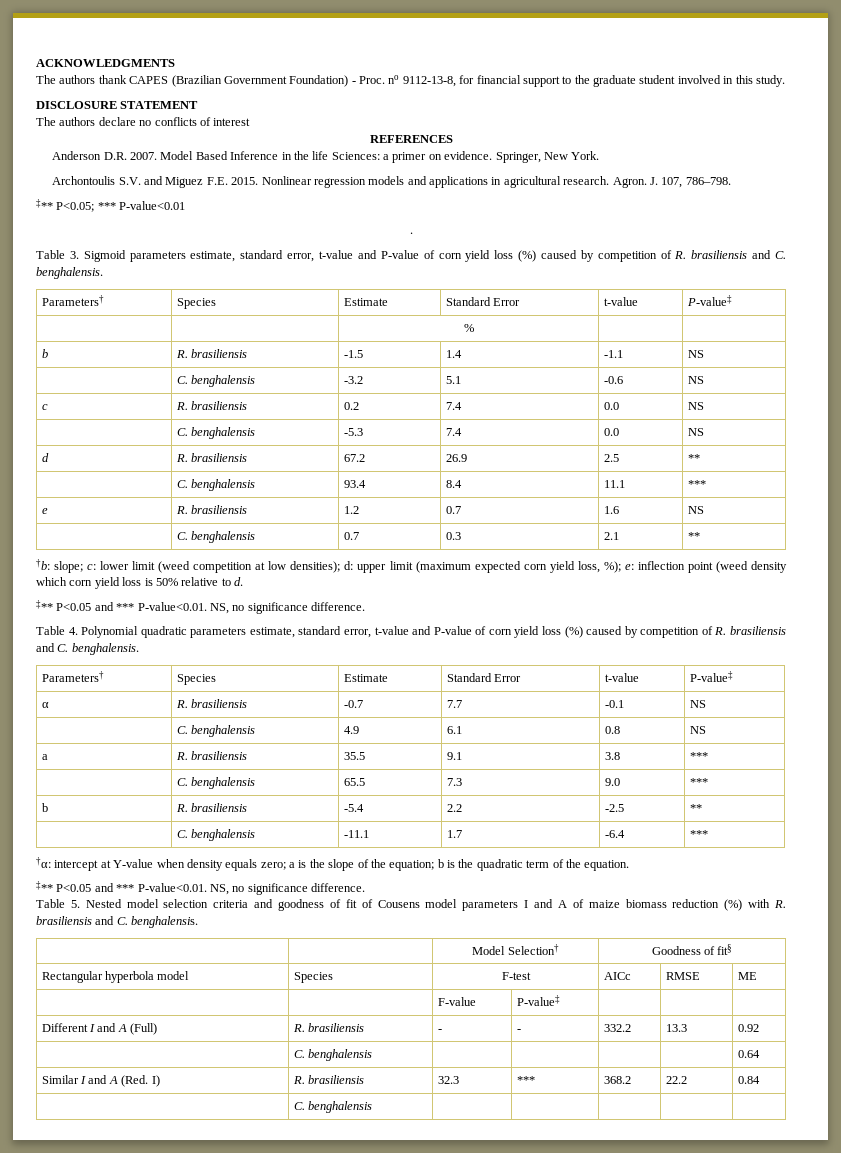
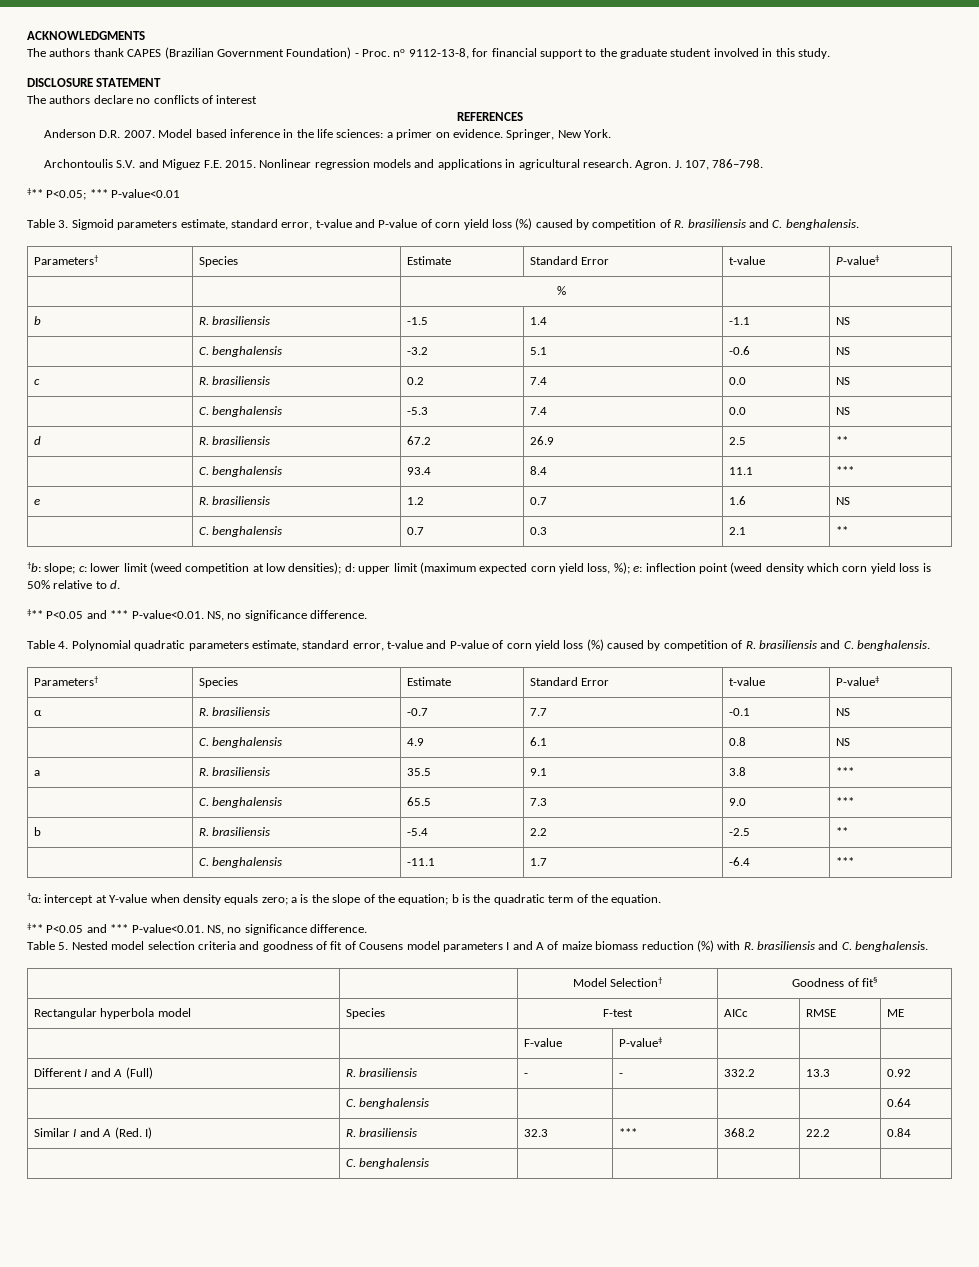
- Model Based Inference in the life Sciences: a primer on evidence.
+ Model based inference in the life sciences: a primer on evidence.
- .

